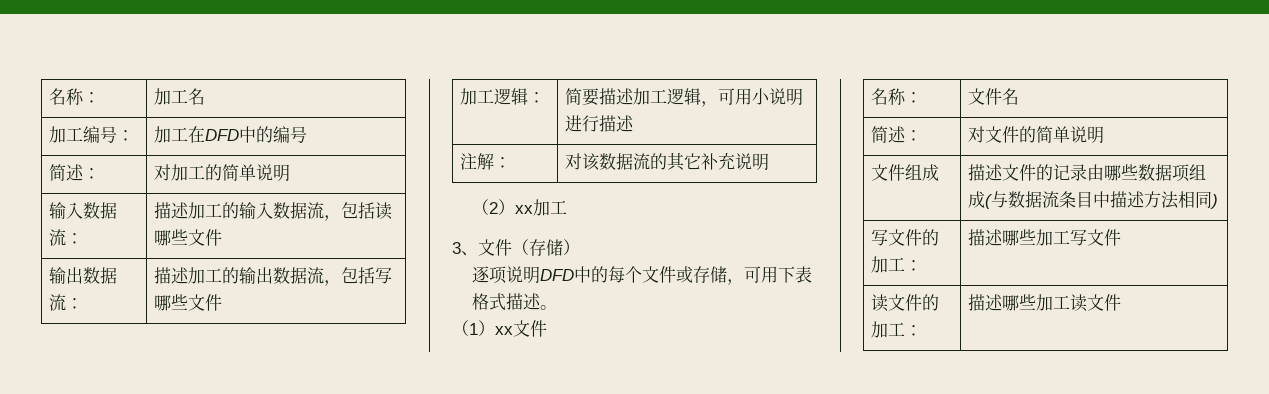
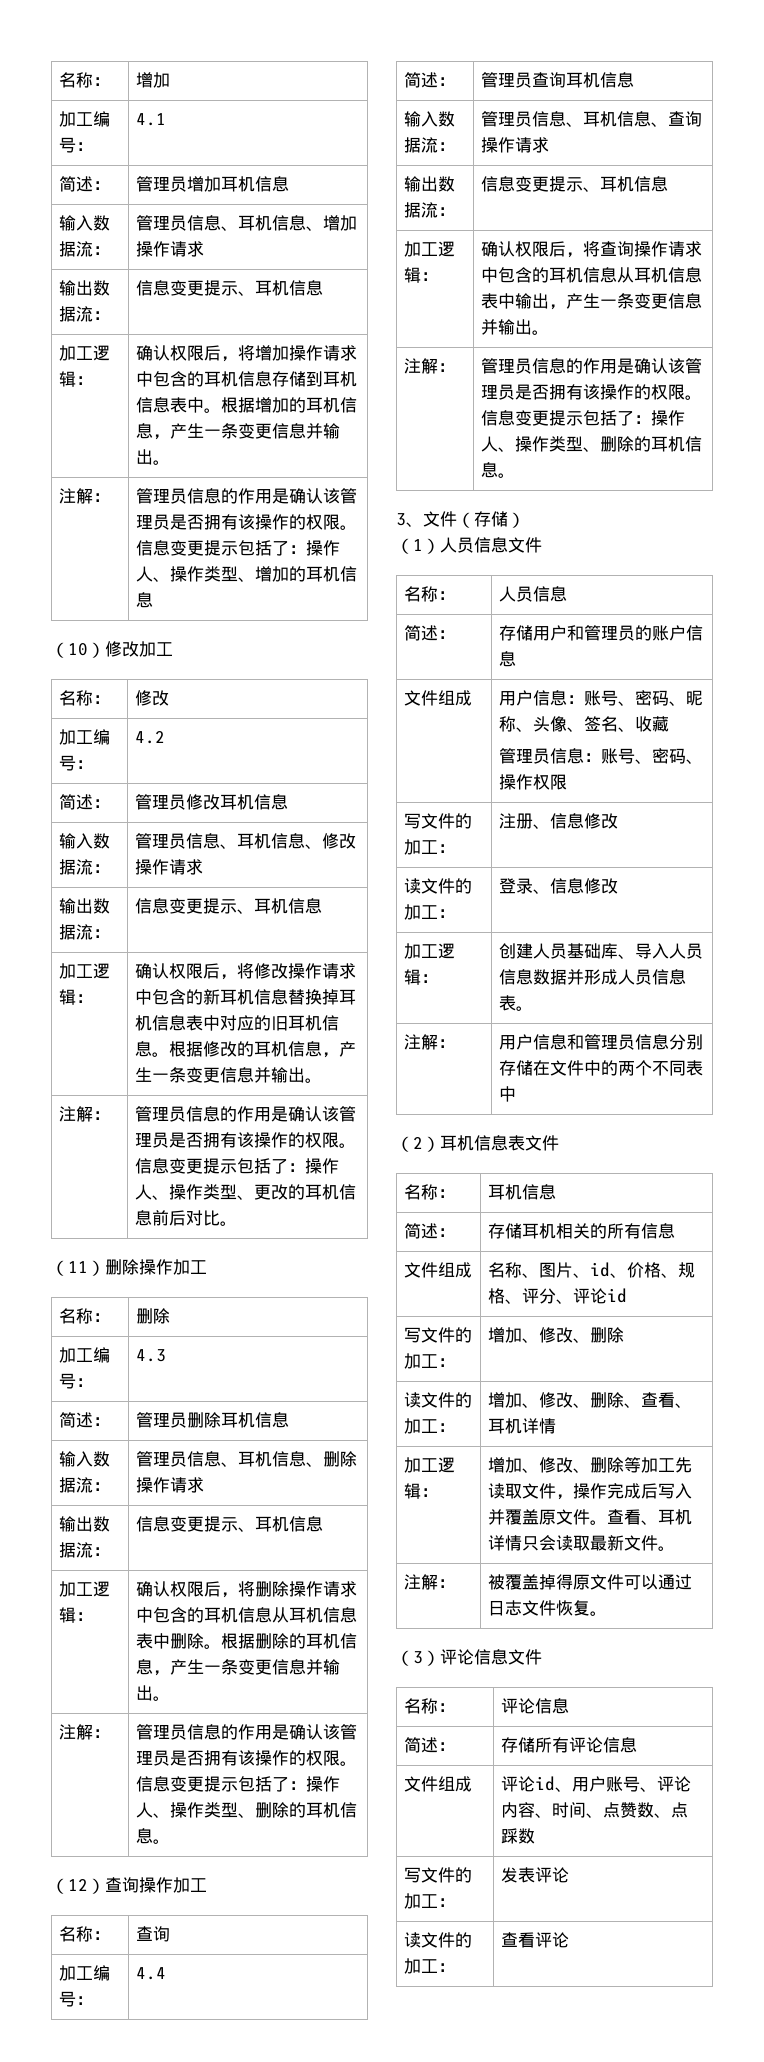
- 名称： | 加工名
- 加工编号： | 加工在DFD中的编号
- 简述： | 对加工的简单说明
- 输入数据流： | 描述加工的输入数据流，包括读哪些文件
- 输出数据流： | 描述加工的输出数据流，包括写哪些文件
- 加工逻辑： | 简要描述加工逻辑，可用小说明进行描述
- 注解： | 对该数据流的其它补充说明
- （2）xx加工
+ 名称： | 增加
+ 加工编号： | 4.1
+ 简述： | 管理员增加耳机信息
+ 输入数据流： | 管理员信息、耳机信息、增加操作请求
+ 输出数据流： | 信息变更提示、耳机信息
+ 加工逻辑： | 确认权限后，将增加操作请求中包含的耳机信息存储到耳机信息表中。根据增加的耳机信息，产生一条变更信息并输出。
+ 注解： | 管理员信息的作用是确认该管理员是否拥有该操作的权限。信息变更提示包括了：操作人、操作类型、增加的耳机信息
+ （10）修改加工
+ 名称： | 修改
+ 加工编号： | 4.2
+ 简述： | 管理员修改耳机信息
+ 输入数据流： | 管理员信息、耳机信息、修改操作请求
+ 输出数据流： | 信息变更提示、耳机信息
+ 加工逻辑： | 确认权限后，将修改操作请求中包含的新耳机信息替换掉耳机信息表中对应的旧耳机信息。根据修改的耳机信息，产生一条变更信息并输出。
+ 注解： | 管理员信息的作用是确认该管理员是否拥有该操作的权限。信息变更提示包括了：操作人、操作类型、更改的耳机信息前后对比。
+ （11）删除操作加工
+ 名称： | 删除
+ 加工编号： | 4.3
+ 简述： | 管理员删除耳机信息
+ 输入数据流： | 管理员信息、耳机信息、删除操作请求
+ 输出数据流： | 信息变更提示、耳机信息
+ 加工逻辑： | 确认权限后，将删除操作请求中包含的耳机信息从耳机信息表中删除。根据删除的耳机信息，产生一条变更信息并输出。
+ 注解： | 管理员信息的作用是确认该管理员是否拥有该操作的权限。信息变更提示包括了：操作人、操作类型、删除的耳机信息。
+ （12）查询操作加工
+ 名称： | 查询
+ 加工编号： | 4.4
+ 简述： | 管理员查询耳机信息
+ 输入数据流： | 管理员信息、耳机信息、查询操作请求
+ 输出数据流： | 信息变更提示、耳机信息
+ 加工逻辑： | 确认权限后，将查询操作请求中包含的耳机信息从耳机信息表中输出，产生一条变更信息并输出。
+ 注解： | 管理员信息的作用是确认该管理员是否拥有该操作的权限。信息变更提示包括了：操作人、操作类型、删除的耳机信息。
- 逐项说明DFD中的每个文件或存储，可用下表格式描述。
- （1）xx文件
- 名称： | 文件名
- 简述： | 对文件的简单说明
- 文件组成 | 描述文件的记录由哪些数据项组成(与数据流条目中描述方法相同)
- 写文件的加工： | 描述哪些加工写文件
- 读文件的加工： | 描述哪些加工读文件
+ （1）人员信息文件
+ 名称： | 人员信息
+ 简述： | 存储用户和管理员的账户信息
+ 文件组成 | 用户信息：账号、密码、昵称、头像、签名、收藏
+ 管理员信息：账号、密码、操作权限
+ 写文件的加工： | 注册、信息修改
+ 读文件的加工： | 登录、信息修改
+ 加工逻辑： | 创建人员基础库、导入人员信息数据并形成人员信息表。
+ 注解： | 用户信息和管理员信息分别存储在文件中的两个不同表中
+ （2）耳机信息表文件
+ 名称： | 耳机信息
+ 简述： | 存储耳机相关的所有信息
+ 文件组成 | 名称、图片、id、价格、规格、评分、评论id
+ 写文件的加工： | 增加、修改、删除
+ 读文件的加工： | 增加、修改、删除、查看、耳机详情
+ 加工逻辑： | 增加、修改、删除等加工先读取文件，操作完成后写入并覆盖原文件。查看、耳机详情只会读取最新文件。
+ 注解： | 被覆盖掉得原文件可以通过日志文件恢复。
+ （3）评论信息文件
+ 名称： | 评论信息
+ 简述： | 存储所有评论信息
+ 文件组成 | 评论id、用户账号、评论内容、时间、点赞数、点踩数
+ 写文件的加工： | 发表评论
+ 读文件的加工： | 查看评论

